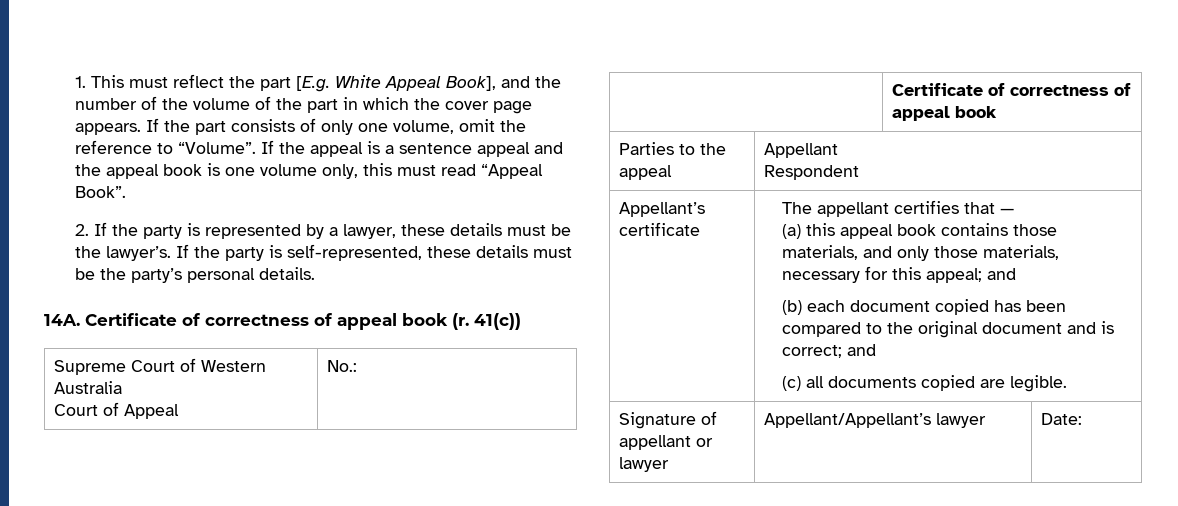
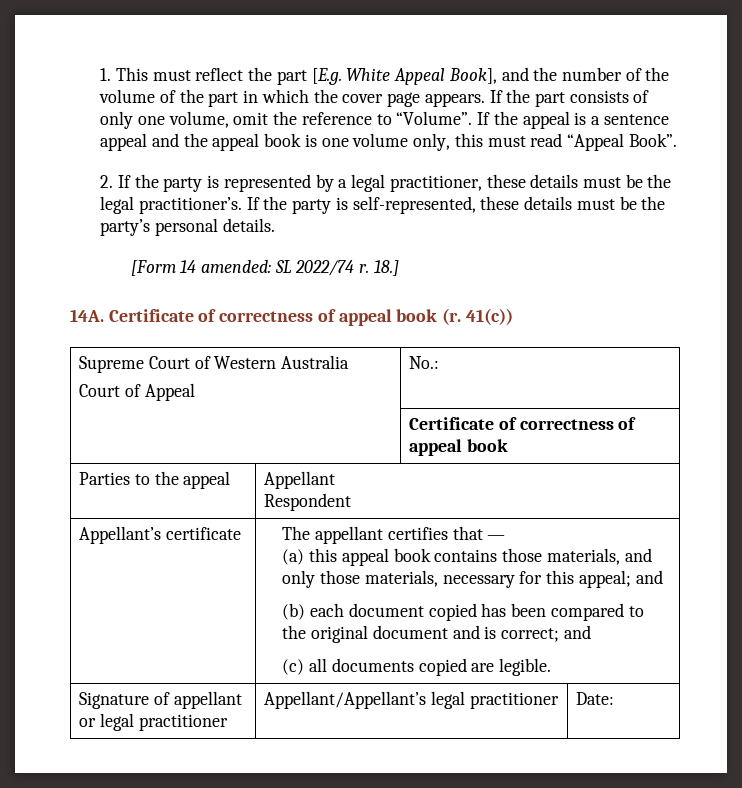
- 2. If the party is represented by a lawyer, these details must be the lawyer’s.
+ 2. If the party is represented by a legal practitioner, these details must be the legal practitioner’s.
+ [Form 14 amended: SL 2022/74 r. 18.]
- Signature of appellant or lawyer | Appellant/Appellant’s lawyer | Date:
+ Signature of appellant or legal practitioner | Appellant/Appellant’s legal practitioner | Date:

